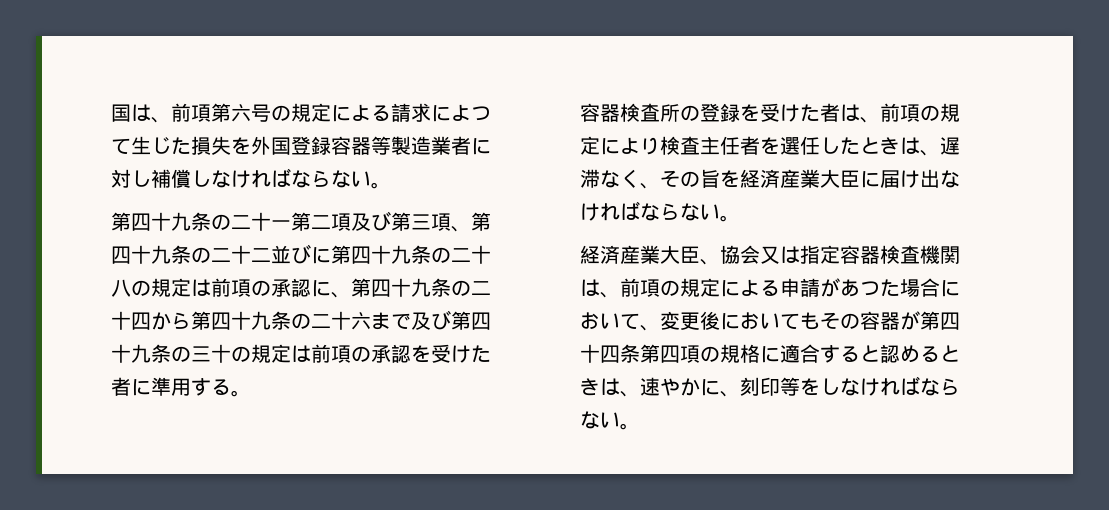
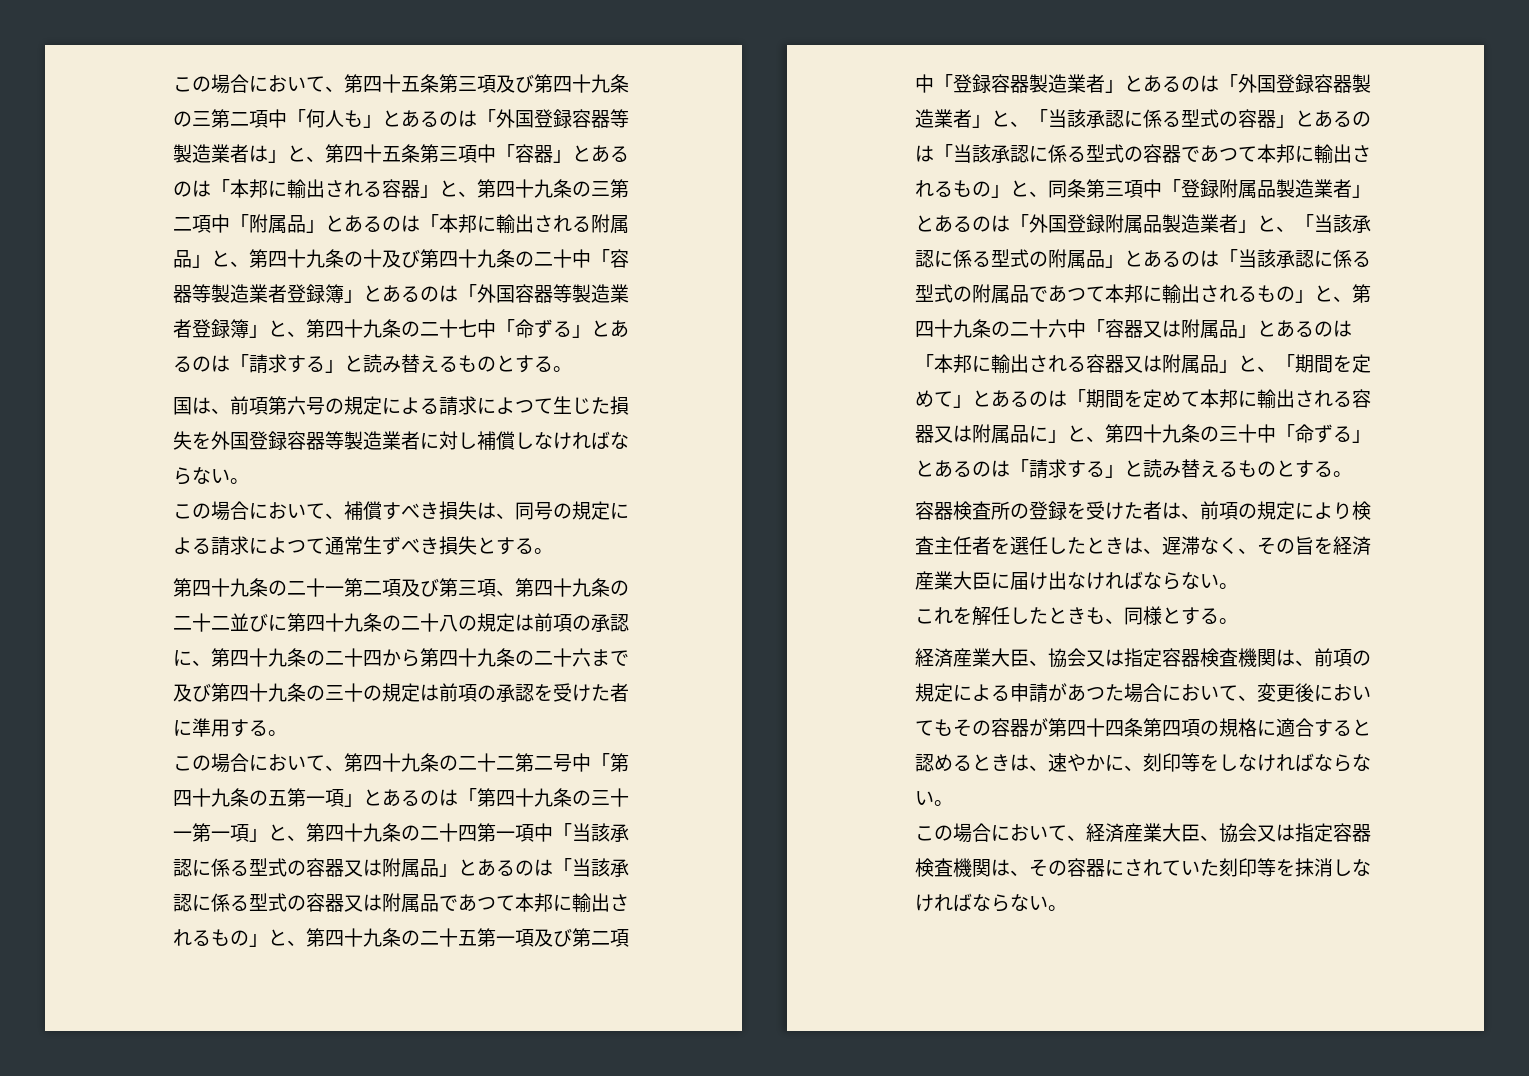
+ この場合において、第四十五条第三項及び第四十九条の三第二項中「何人も」とあるのは「外国登録容器等製造業者は」と、第四十五条第三項中「容器」とあるのは「本邦に輸出される容器」と、第四十九条の三第二項中「附属品」とあるのは「本邦に輸出される附属品」と、第四十九条の十及び第四十九条の二十中「容器等製造業者登録簿」とあるのは「外国容器等製造業者登録簿」と、第四十九条の二十七中「命ずる」とあるのは「請求する」と読み替えるものとする。
+ この場合において、補償すべき損失は、同号の規定による請求によつて通常生ずべき損失とする。
+ この場合において、第四十九条の二十二第二号中「第四十九条の五第一項」とあるのは「第四十九条の三十一第一項」と、第四十九条の二十四第一項中「当該承認に係る型式の容器又は附属品」とあるのは「当該承認に係る型式の容器又は附属品であつて本邦に輸出されるもの」と、第四十九条の二十五第一項及び第二項中「登録容器製造業者」とあるのは「外国登録容器製造業者」と、「当該承認に係る型式の容器」とあるのは「当該承認に係る型式の容器であつて本邦に輸出されるもの」と、同条第三項中「登録附属品製造業者」とあるのは「外国登録附属品製造業者」と、「当該承認に係る型式の附属品」とあるのは「当該承認に係る型式の附属品であつて本邦に輸出されるもの」と、第四十九条の二十六中「容器又は附属品」とあるのは「本邦に輸出される容器又は附属品」と、「期間を定めて」とあるのは「期間を定めて本邦に輸出される容器又は附属品に」と、第四十九条の三十中「命ずる」とあるのは「請求する」と読み替えるものとする。
+ これを解任したときも、同様とする。
+ この場合において、経済産業大臣、協会又は指定容器検査機関は、その容器にされていた刻印等を抹消しなければならない。

